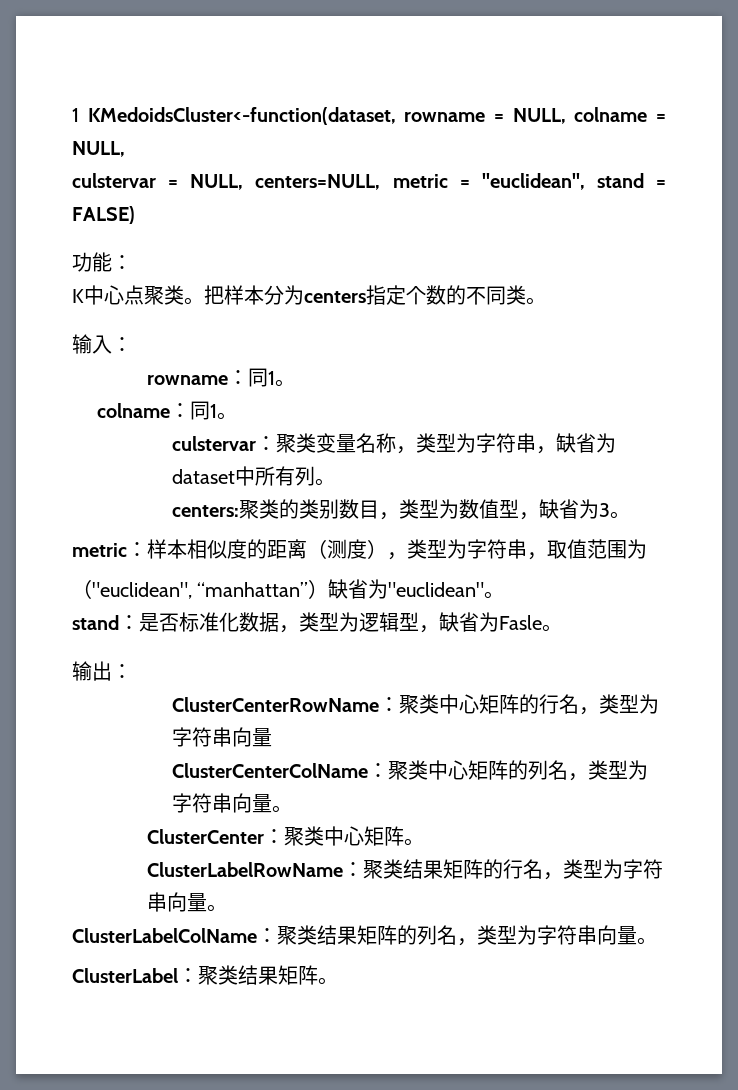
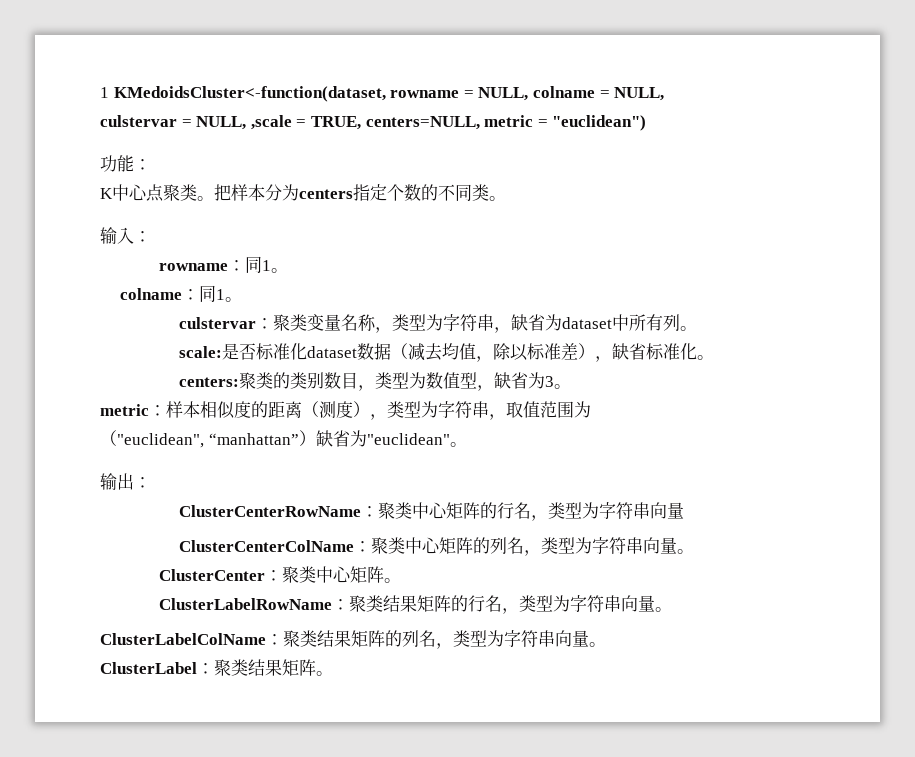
- culstervar = NULL, centers=NULL, metric = "euclidean", stand = FALSE)
+ culstervar = NULL, ,scale = TRUE, centers=NULL, metric = "euclidean")
+ scale:是否标准化dataset数据（减去均值，除以标准差），缺省标准化。
- stand：是否标准化数据，类型为逻辑型，缺省为Fasle。

